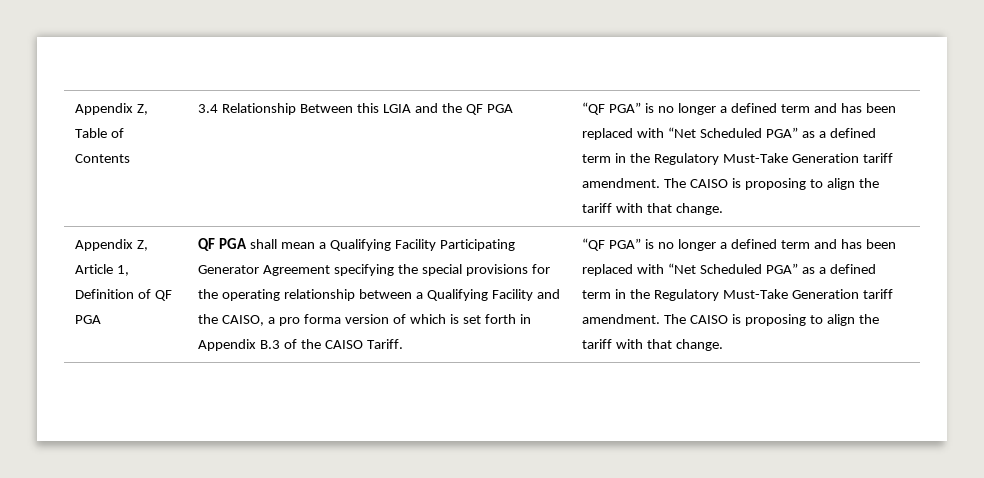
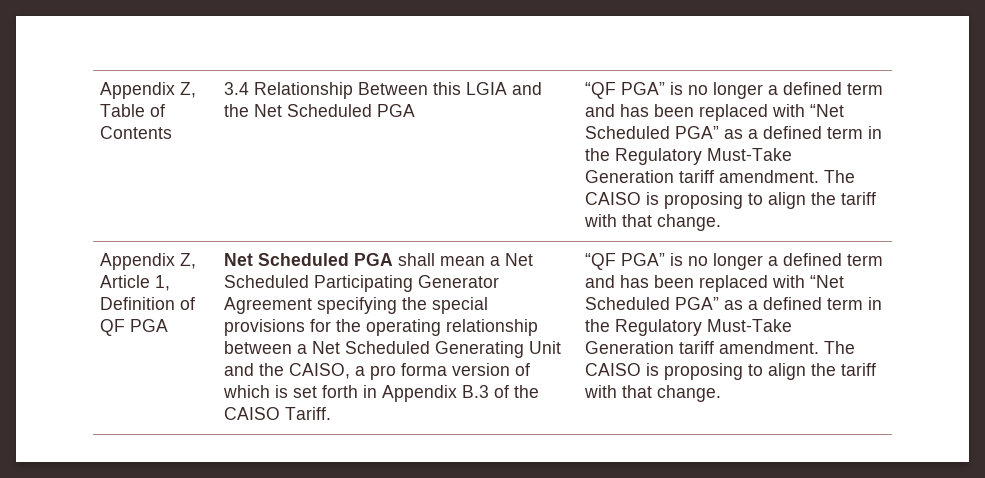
- 3.4 Relationship Between this LGIA and the QF PGA
+ 3.4 Relationship Between this LGIA and the Net Scheduled PGA
- QF PGA shall mean a Qualifying Facility Participating Generator Agreement specifying the special provisions for the operating relationship between a Qualifying Facility and the CAISO, a pro forma version of which is set forth in Appendix B.3 of the CAISO Tariff.
+ Net Scheduled PGA shall mean a Net Scheduled Participating Generator Agreement specifying the special provisions for the operating relationship between a Net Scheduled Generating Unit and the CAISO, a pro forma version of which is set forth in Appendix B.3 of the CAISO Tariff.

